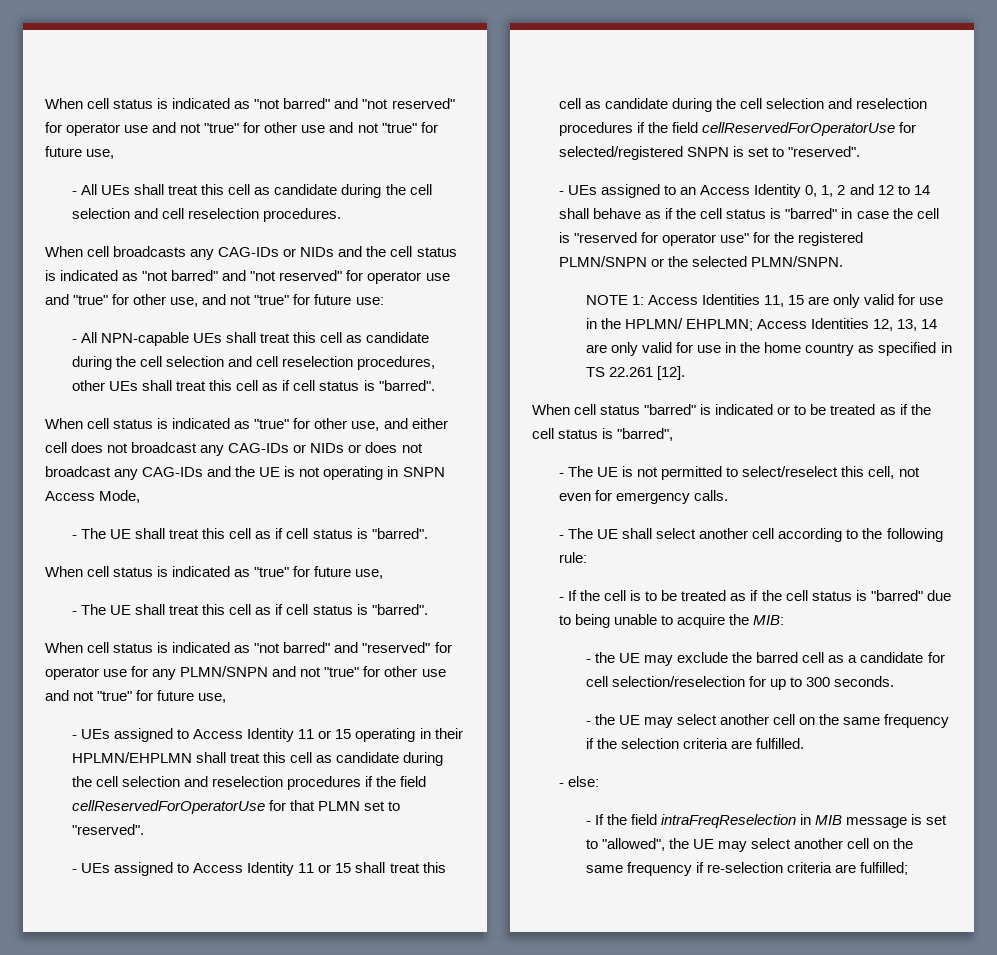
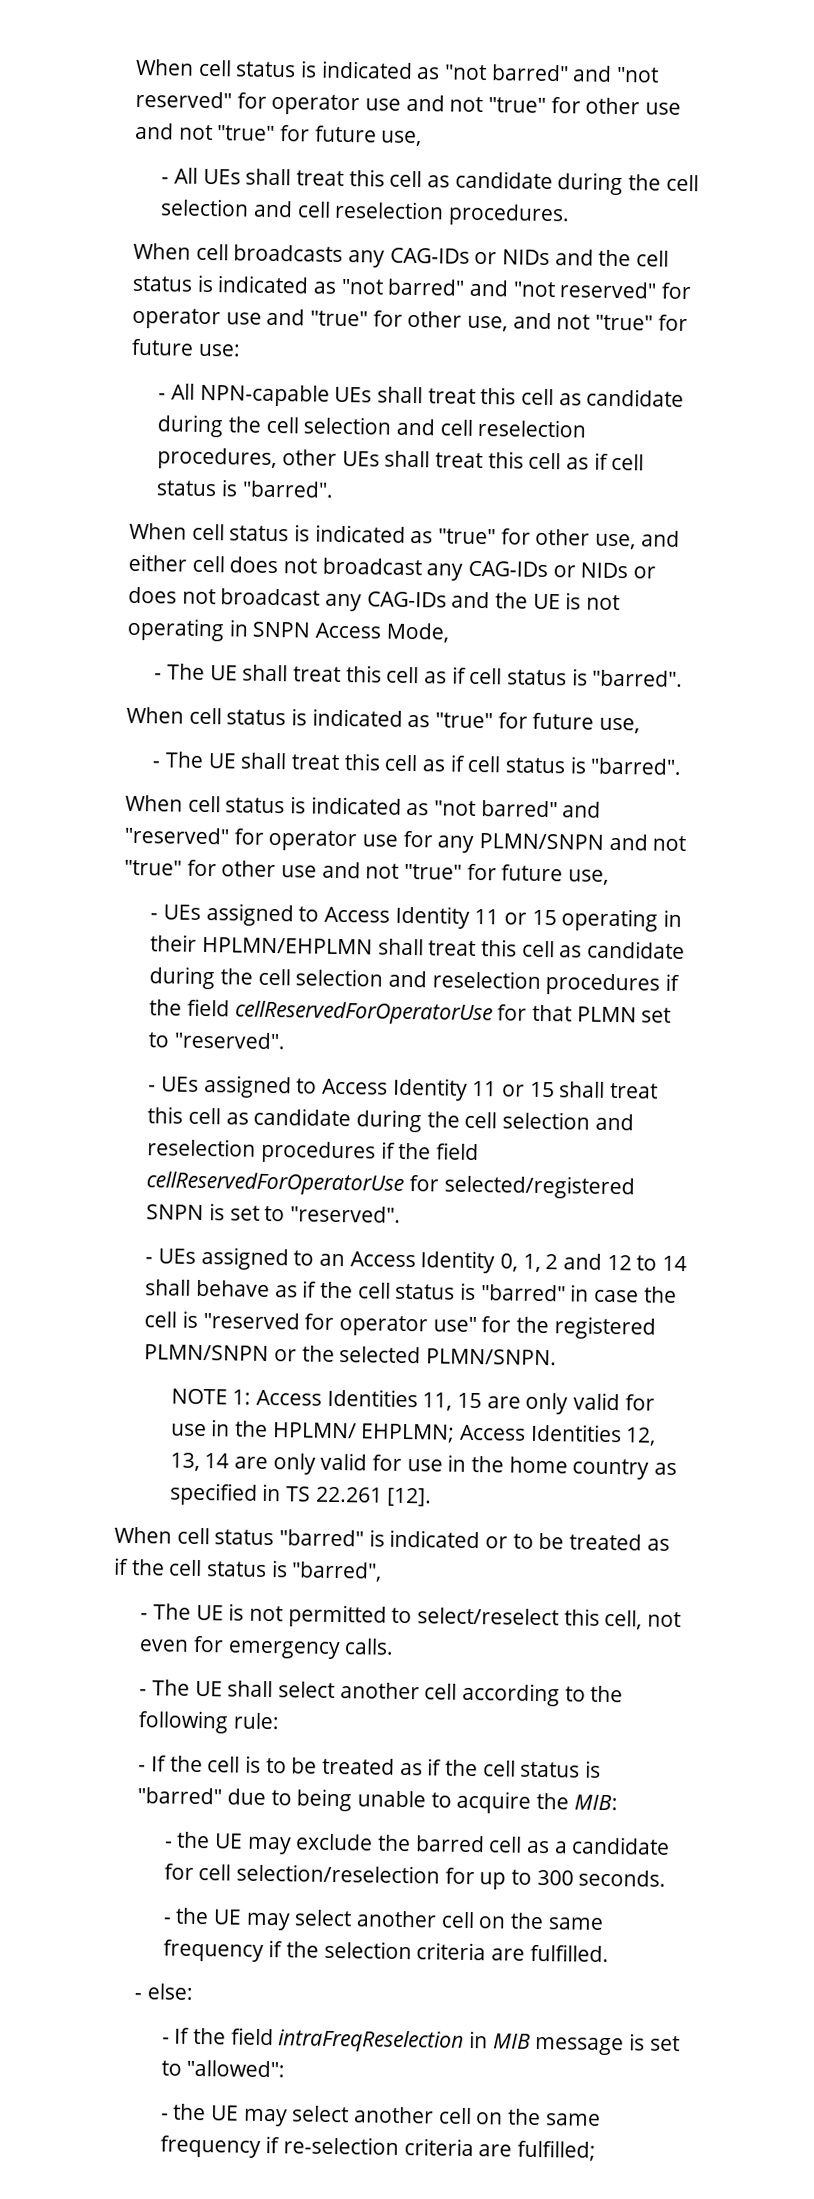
- - If the field intraFreqReselection in MIB message is set to "allowed", the UE may select another cell on the same frequency if re-selection criteria are fulfilled;
+ - If the field intraFreqReselection in MIB message is set to "allowed":
+ - the UE may select another cell on the same frequency if re-selection criteria are fulfilled;

